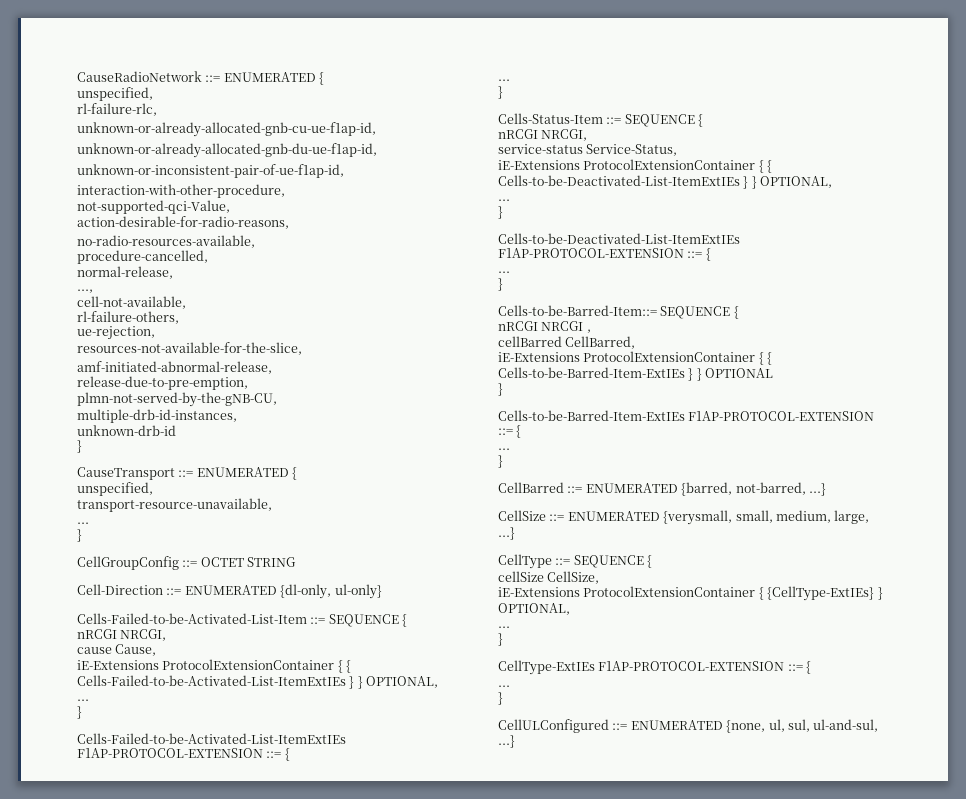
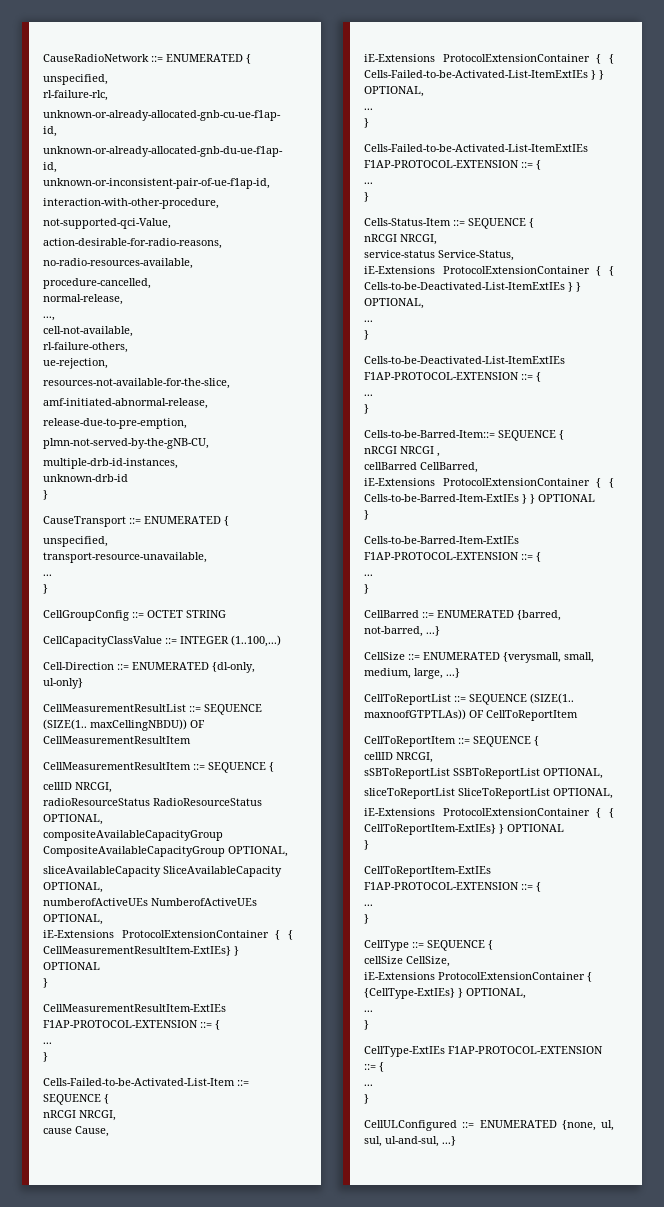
+ CellCapacityClassValue ::= INTEGER (1..100,...)
+ CellMeasurementResultList ::= SEQUENCE (SIZE(1.. maxCellingNBDU)) OF CellMeasurementResultItem
+ CellMeasurementResultItem ::= SEQUENCE {
+ cellID NRCGI,
+ radioResourceStatus RadioResourceStatus OPTIONAL,
+ compositeAvailableCapacityGroup CompositeAvailableCapacityGroup OPTIONAL,
+ sliceAvailableCapacity SliceAvailableCapacity OPTIONAL,
+ numberofActiveUEs NumberofActiveUEs OPTIONAL,
+ iE-Extensions ProtocolExtensionContainer { { CellMeasurementResultItem-ExtIEs} } OPTIONAL
+ }
+ CellMeasurementResultItem-ExtIEs F1AP-PROTOCOL-EXTENSION ::= {
+ ...
+ }
+ CellToReportList ::= SEQUENCE (SIZE(1.. maxnoofGTPTLAs)) OF CellToReportItem
+ CellToReportItem ::= SEQUENCE {
+ cellID NRCGI,
+ sSBToReportList SSBToReportList OPTIONAL,
+ sliceToReportList SliceToReportList OPTIONAL,
+ iE-Extensions ProtocolExtensionContainer { { CellToReportItem-ExtIEs} } OPTIONAL
+ }
+ CellToReportItem-ExtIEs F1AP-PROTOCOL-EXTENSION ::= {
+ ...
+ }

